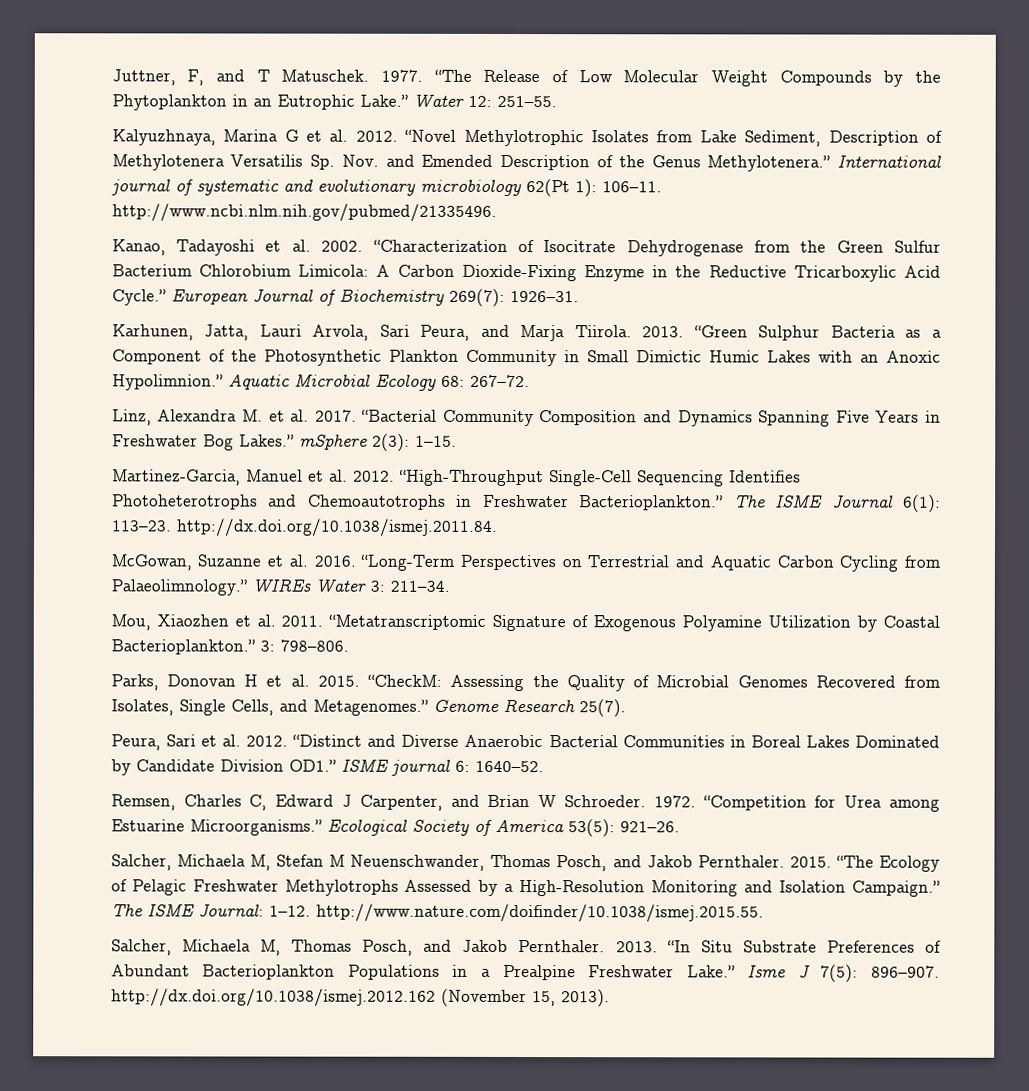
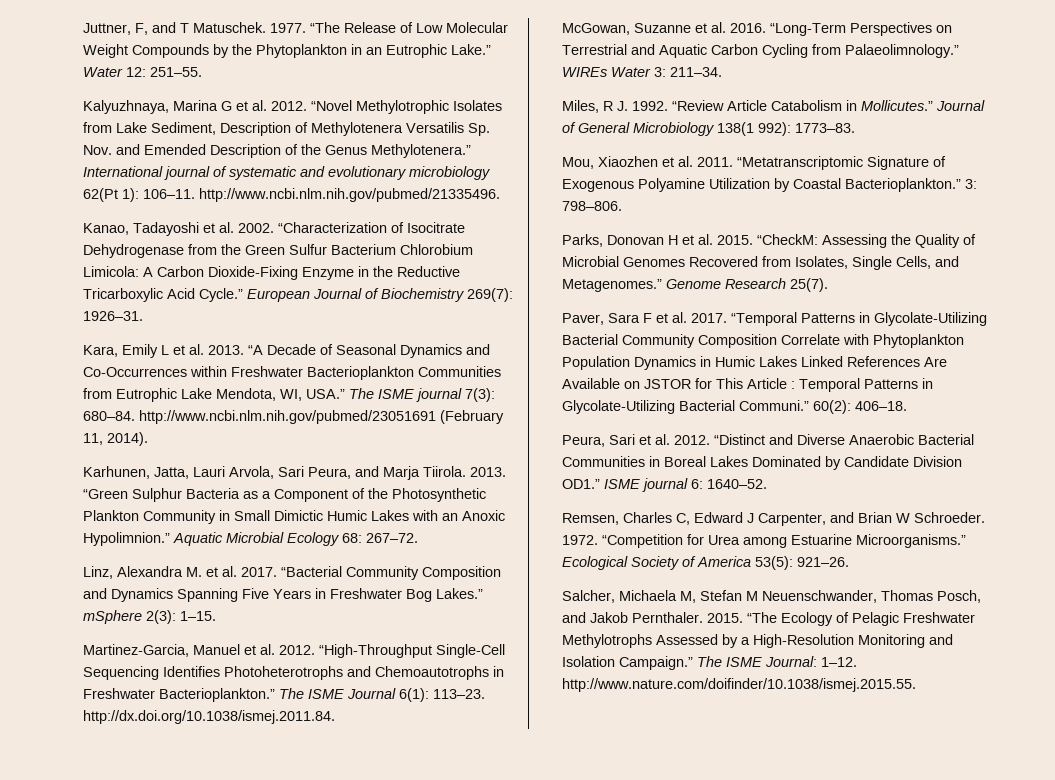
+ Kara, Emily L et al. 2013. “A Decade of Seasonal Dynamics and Co-Occurrences within Freshwater Bacterioplankton Communities from Eutrophic Lake Mendota, WI, USA.” The ISME journal 7(3): 680–84. http://www.ncbi.nlm.nih.gov/pubmed/23051691 (February 11, 2014).
+ Miles, R J. 1992. “Review Article Catabolism in Mollicutes.” Journal of General Microbiology 138(1 992): 1773–83.
+ Paver, Sara F et al. 2017. “Temporal Patterns in Glycolate-Utilizing Bacterial Community Composition Correlate with Phytoplankton Population Dynamics in Humic Lakes Linked References Are Available on JSTOR for This Article : Temporal Patterns in Glycolate-Utilizing Bacterial Communi.” 60(2): 406–18.
- Salcher, Michaela M, Thomas Posch, and Jakob Pernthaler. 2013. “In Situ Substrate Preferences of Abundant Bacterioplankton Populations in a Prealpine Freshwater Lake.” Isme J 7(5): 896–907. http://dx.doi.org/10.1038/ismej.2012.162 (November 15, 2013).

